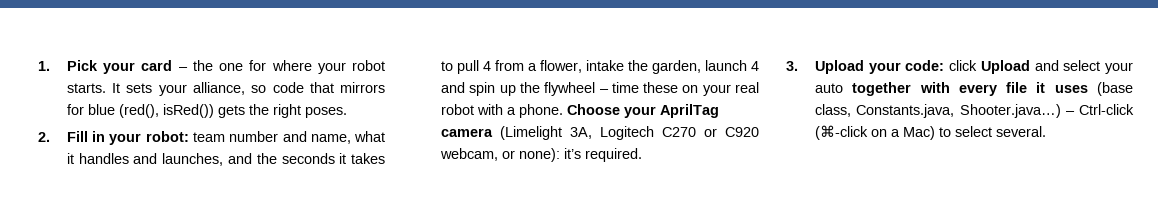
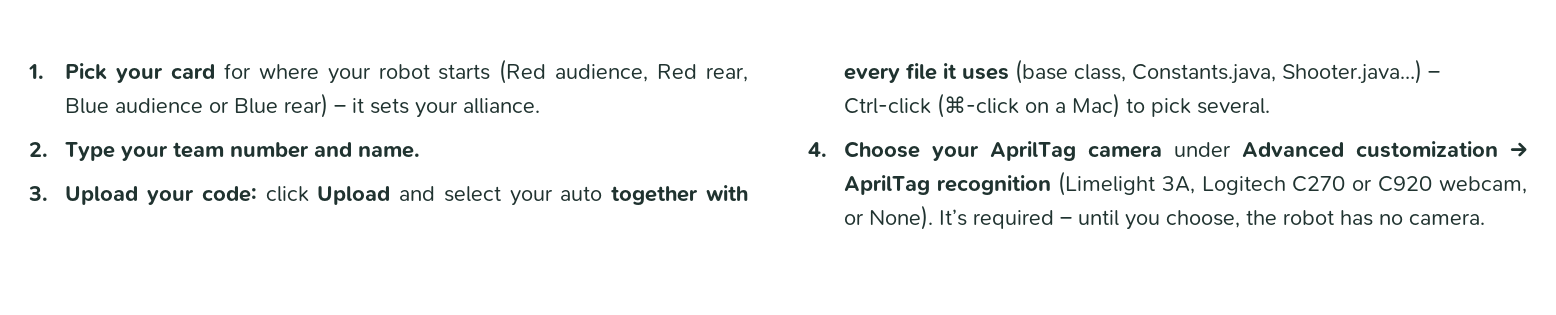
- 1. Pick your card – the one for where your robot starts. It sets your alliance, so code that mirrors for blue (red(), isRed()) gets the right poses.
- 2. Fill in your robot: team number and name, what it handles and launches, and the seconds it takes to pull 4 from a flower, intake the garden, launch 4 and spin up the flywheel – time these on your real robot with a phone. Choose your AprilTag camera (Limelight 3A, Logitech C270 or C920 webcam, or none): it’s required.
+ 1. Pick your card for where your robot starts (Red audience, Red rear, Blue audience or Blue rear) – it sets your alliance.
+ 2. Type your team number and name.
- – Ctrl-click (⌘-click on a Mac) to select several.
+ – Ctrl-click (⌘-click on a Mac) to pick several.
+ 4. Choose your AprilTag camera under Advanced customization → AprilTag recognition (Limelight 3A, Logitech C270 or C920 webcam, or None). It’s required – until you choose, the robot has no camera.

